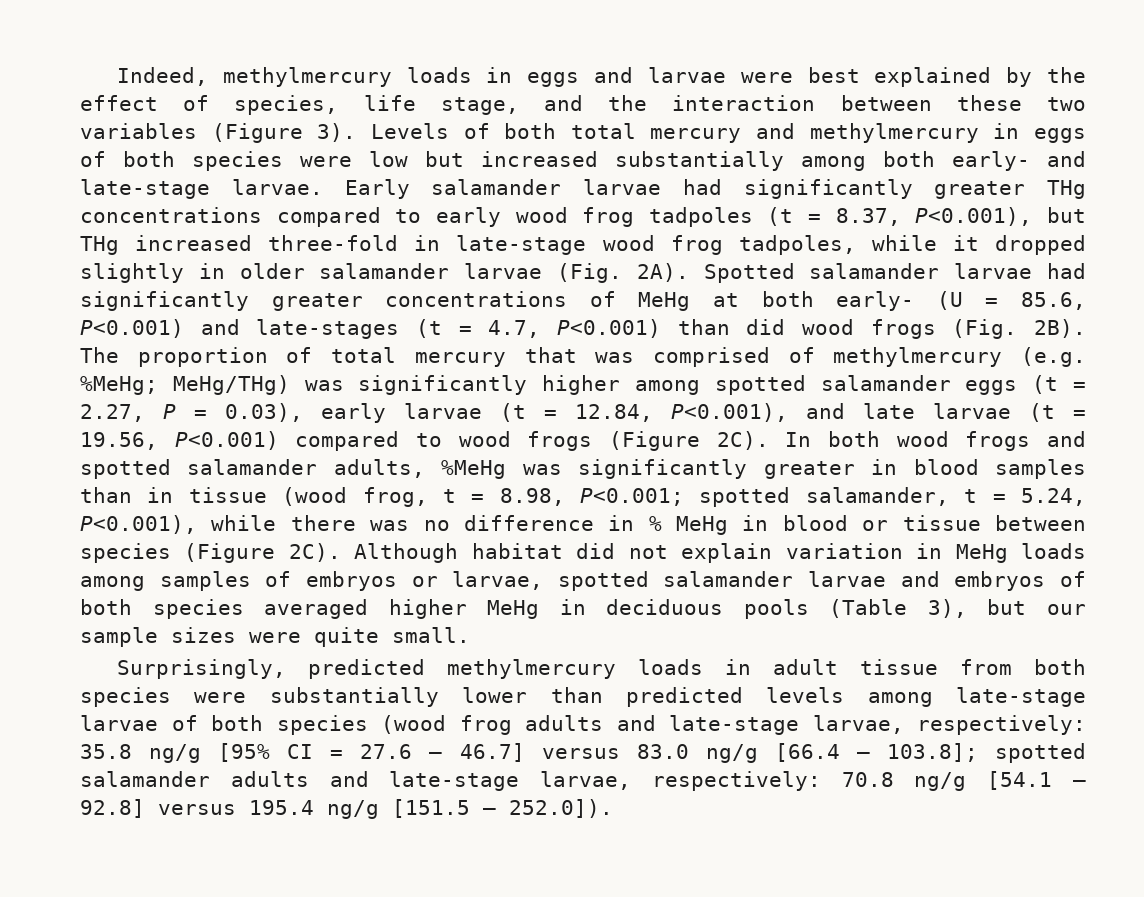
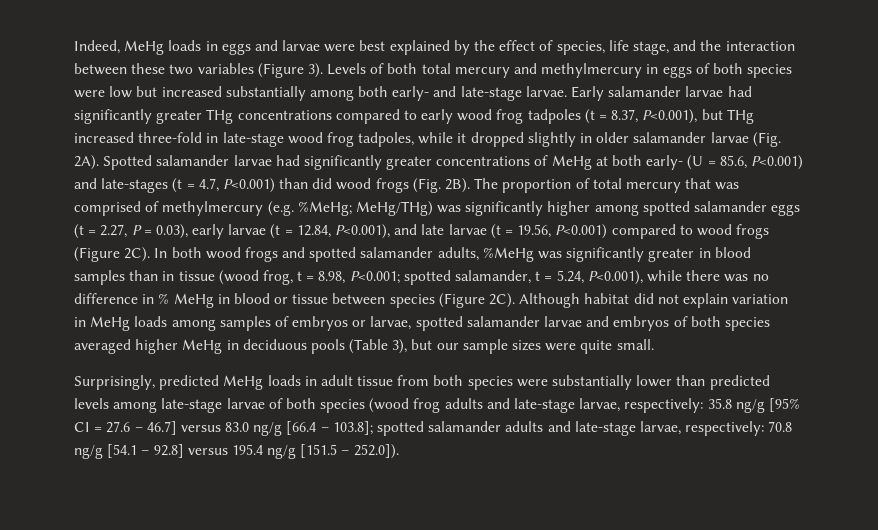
- Indeed, methylmercury loads in eggs and larvae were best explained by the effect of species, life stage, and the interaction between these two variables (Figure 3).
+ Indeed, MeHg loads in eggs and larvae were best explained by the effect of species, life stage, and the interaction between these two variables (Figure 3).
- Surprisingly, predicted methylmercury loads in adult tissue from both species were substantially lower than predicted levels among late-stage larvae of both species (wood frog adults and late-stage larvae, respectively: 35.8 ng/g [95% CI = 27.6 – 46.7] versus 83.0 ng/g [66.4 – 103.8]; spotted salamander adults and late-stage larvae, respectively: 70.8 ng/g [54.1 – 92.8] versus 195.4 ng/g [151.5 – 252.0]).
+ Surprisingly, predicted MeHg loads in adult tissue from both species were substantially lower than predicted levels among late-stage larvae of both species (wood frog adults and late-stage larvae, respectively: 35.8 ng/g [95% CI = 27.6 – 46.7] versus 83.0 ng/g [66.4 – 103.8]; spotted salamander adults and late-stage larvae, respectively: 70.8 ng/g [54.1 – 92.8] versus 195.4 ng/g [151.5 – 252.0]).

